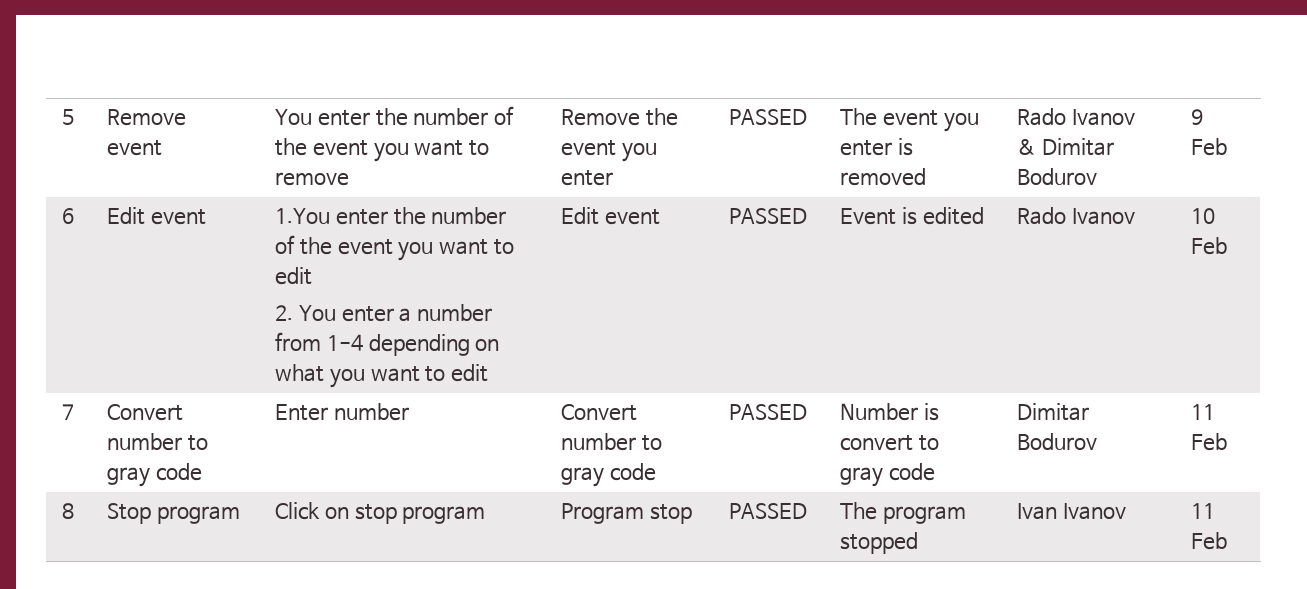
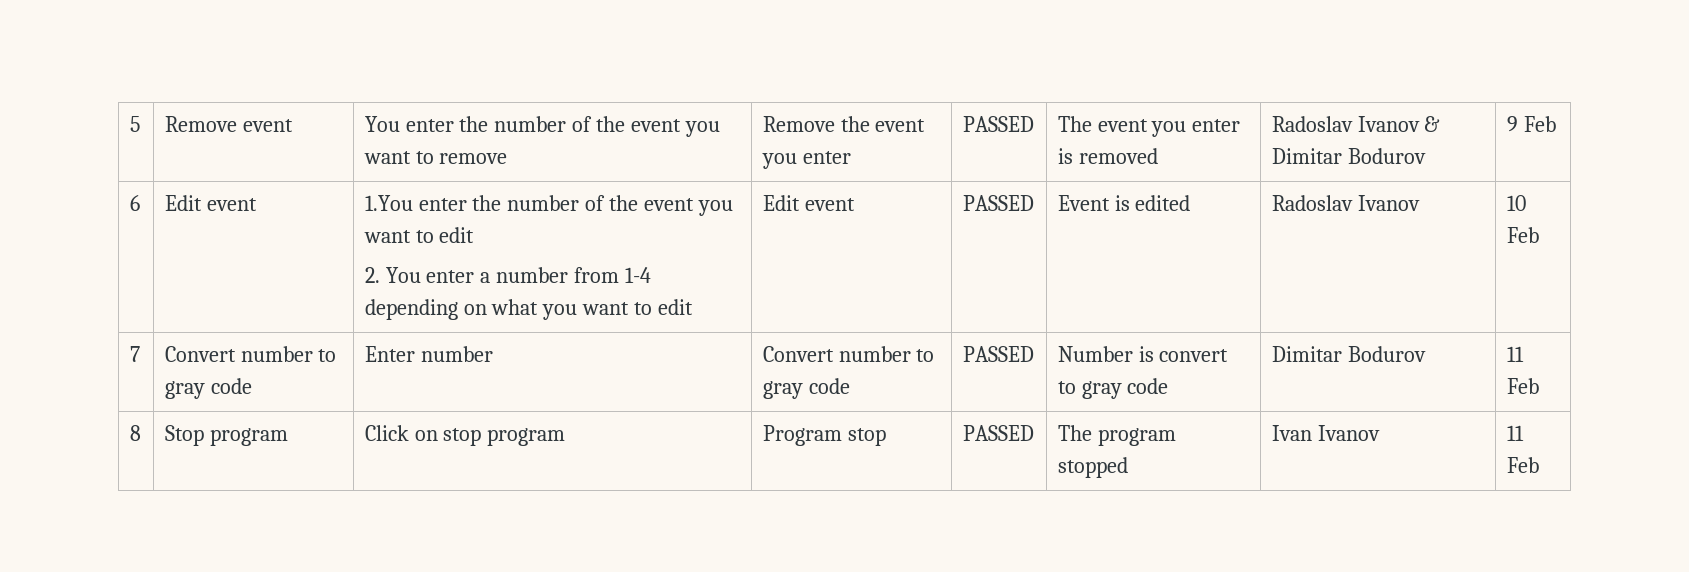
- 5 | Remove event | You enter the number of the event you want to remove | Remove the event you enter | PASSED | The event you enter is removed | Rado Ivanov & Dimitar Bodurov | 9 Feb
+ 5 | Remove event | You enter the number of the event you want to remove | Remove the event you enter | PASSED | The event you enter is removed | Radoslav Ivanov & Dimitar Bodurov | 9 Feb
  6 | Edit event | 1.You enter the number of the event you want to edit
- 2. You enter a number from 1-4 depending on what you want to edit | Edit event | PASSED | Event is edited | Rado Ivanov | 10 Feb
+ 2. You enter a number from 1-4 depending on what you want to edit | Edit event | PASSED | Event is edited | Radoslav Ivanov | 10 Feb

